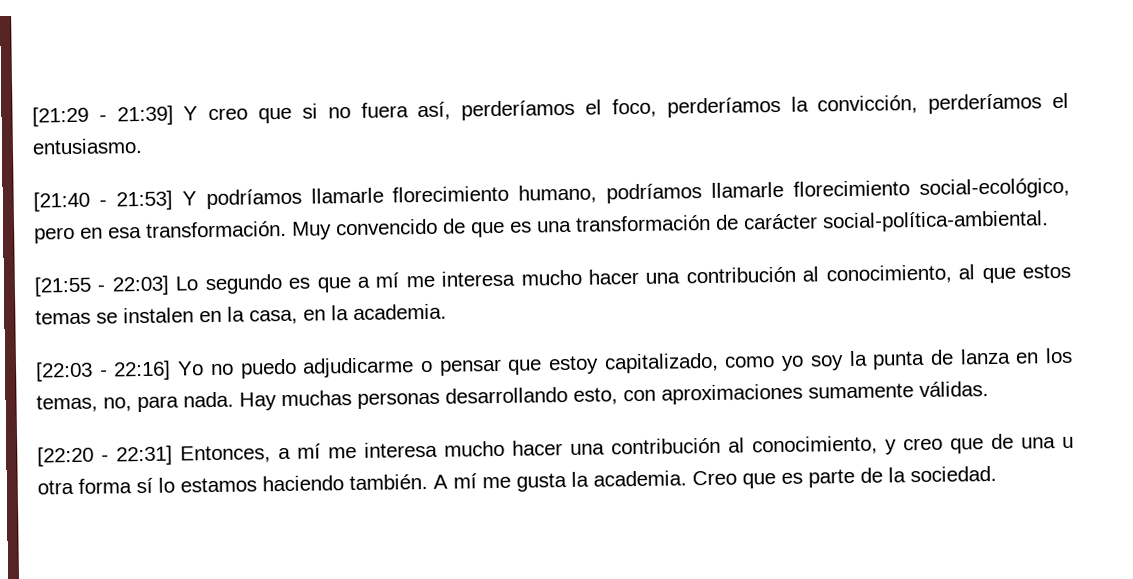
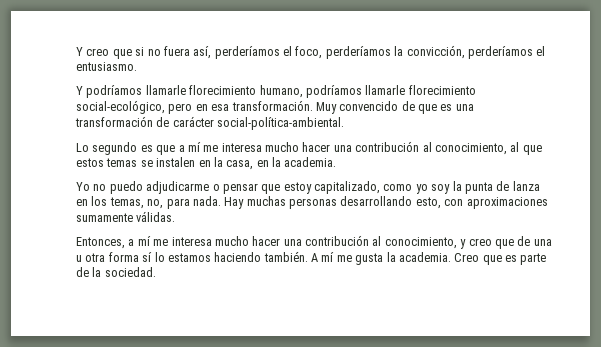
- [21:29 - 21:39] Y creo que si no fuera así, perderíamos el foco, perderíamos la convicción, perderíamos el entusiasmo.
+ Y creo que si no fuera así, perderíamos el foco, perderíamos la convicción, perderíamos el entusiasmo.
- [21:40 - 21:53] Y podríamos llamarle florecimiento humano, podríamos llamarle florecimiento social-ecológico, pero en esa transformación.
+ Y podríamos llamarle florecimiento humano, podríamos llamarle florecimiento social-ecológico, pero en esa transformación.
- [21:55 - 22:03] Lo segundo es que a mí me interesa mucho hacer una contribución al conocimiento, al que estos temas se instalen en la casa, en la academia.
+ Lo segundo es que a mí me interesa mucho hacer una contribución al conocimiento, al que estos temas se instalen en la casa, en la academia.
- [22:03 - 22:16] Yo no puedo adjudicarme o pensar que estoy capitalizado, como yo soy la punta de lanza en los temas, no, para nada.
+ Yo no puedo adjudicarme o pensar que estoy capitalizado, como yo soy la punta de lanza en los temas, no, para nada.
- [22:20 - 22:31] Entonces, a mí me interesa mucho hacer una contribución al conocimiento, y creo que de una u otra forma sí lo estamos haciendo también.
+ Entonces, a mí me interesa mucho hacer una contribución al conocimiento, y creo que de una u otra forma sí lo estamos haciendo también.

